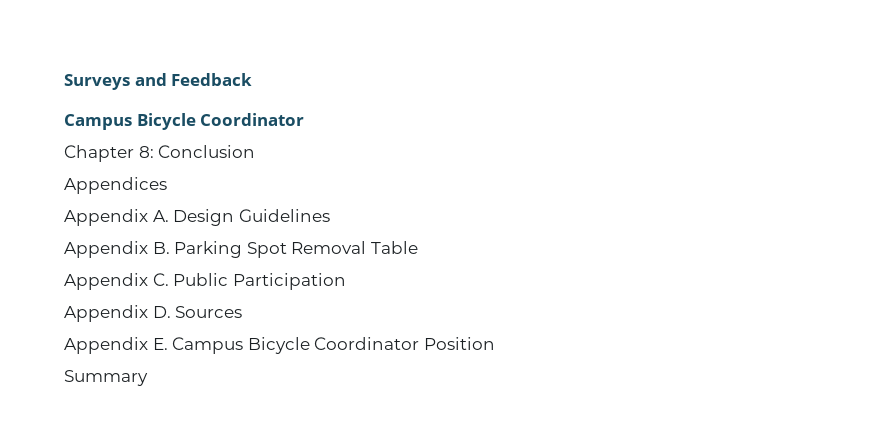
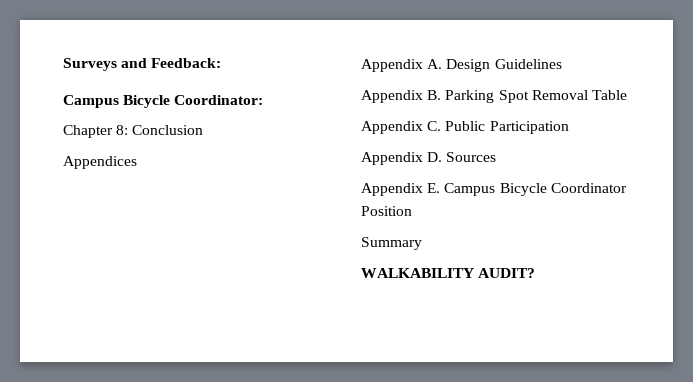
- Surveys and Feedback
- Campus Bicycle Coordinator
+ Surveys and Feedback:
+ Campus Bicycle Coordinator:
+ WALKABILITY AUDIT?

